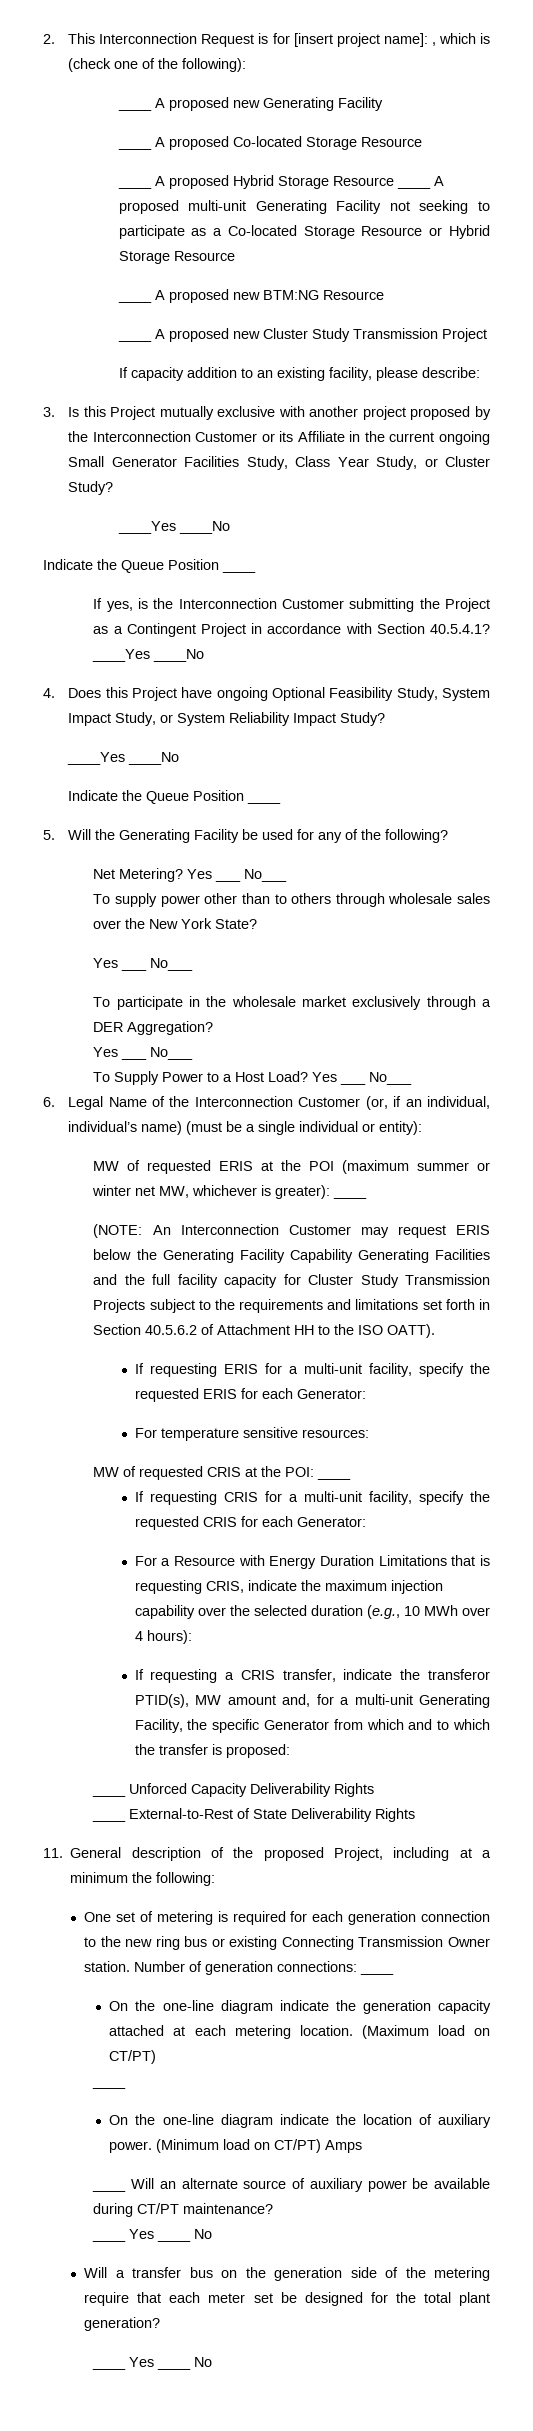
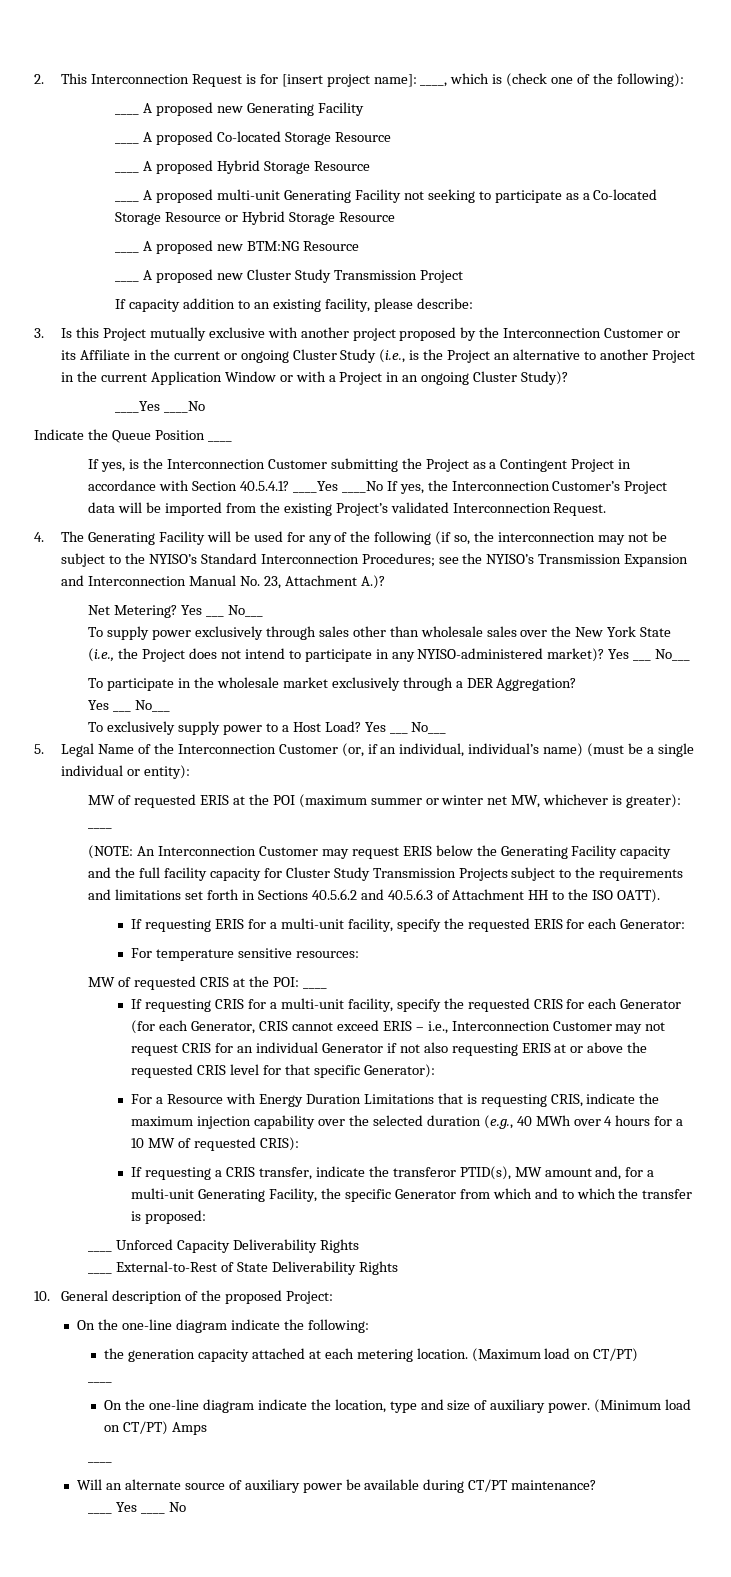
- 2. This Interconnection Request is for [insert project name]: , which is (check one of the following):
+ 2. This Interconnection Request is for [insert project name]: ____, which is (check one of the following):
- ____ A proposed Hybrid Storage Resource ____ A proposed multi-unit Generating Facility not seeking to participate as a Co-located Storage Resource or Hybrid Storage Resource
+ ____ A proposed Hybrid Storage Resource
+ ____ A proposed multi-unit Generating Facility not seeking to participate as a Co-located Storage Resource or Hybrid Storage Resource
- 3. Is this Project mutually exclusive with another project proposed by the Interconnection Customer or its Affiliate in the current ongoing Small Generator Facilities Study, Class Year Study, or Cluster Study?
+ 3. Is this Project mutually exclusive with another project proposed by the Interconnection Customer or its Affiliate in the current or ongoing Cluster Study (i.e., is the Project an alternative to another Project in the current Application Window or with a Project in an ongoing Cluster Study)?
- If yes, is the Interconnection Customer submitting the Project as a Contingent Project in accordance with Section 40.5.4.1? ____Yes ____No
- 4. Does this Project have ongoing Optional Feasibility Study, System Impact Study, or System Reliability Impact Study?
- ____Yes ____No
- Indicate the Queue Position ____
- 5. Will the Generating Facility be used for any of the following?
+ If yes, is the Interconnection Customer submitting the Project as a Contingent Project in accordance with Section 40.5.4.1? ____Yes ____No If yes, the Interconnection Customer’s Project data will be imported from the existing Project’s validated Interconnection Request.
+ 4. The Generating Facility will be used for any of the following (if so, the interconnection may not be subject to the NYISO’s Standard Interconnection Procedures; see the NYISO’s Transmission Expansion and Interconnection Manual No. 23, Attachment A.)?
- To supply power other than to others through wholesale sales over the New York State?
- Yes ___ No___
+ To supply power exclusively through sales other than wholesale sales over the New York State (i.e., the Project does not intend to participate in any NYISO-administered market)? Yes ___ No___
- To Supply Power to a Host Load?
+ To exclusively supply power to a Host Load?
- 6. Legal Name of the Interconnection Customer (or, if an individual, individual’s name) (must be a single individual or entity):
+ 5. Legal Name of the Interconnection Customer (or, if an individual, individual’s name) (must be a single individual or entity):
- (NOTE: An Interconnection Customer may request ERIS below the Generating Facility Capability Generating Facilities and the full facility capacity for Cluster Study Transmission Projects subject to the requirements and limitations set forth in Section 40.5.6.2 of Attachment HH to the ISO OATT).
+ (NOTE: An Interconnection Customer may request ERIS below the Generating Facility capacity and the full facility capacity for Cluster Study Transmission Projects subject to the requirements and limitations set forth in Sections 40.5.6.2 and 40.5.6.3 of Attachment HH to the ISO OATT).
- If requesting CRIS for a multi-unit facility, specify the requested CRIS for each Generator:
+ If requesting CRIS for a multi-unit facility, specify the requested CRIS for each Generator (for each Generator, CRIS cannot exceed ERIS – i.e., Interconnection Customer may not request CRIS for an individual Generator if not also requesting ERIS at or above the requested CRIS level for that specific Generator):
- For a Resource with Energy Duration Limitations that is requesting CRIS, indicate the maximum injection capability over the selected duration (e.g., 10 MWh over 4 hours):
+ For a Resource with Energy Duration Limitations that is requesting CRIS, indicate the maximum injection capability over the selected duration (e.g., 40 MWh over 4 hours for a 10 MW of requested CRIS):
- 11. General description of the proposed Project, including at a minimum the following:
- One set of metering is required for each generation connection to the new ring bus or existing Connecting Transmission Owner station. Number of generation connections: ____
- On the one-line diagram indicate the generation capacity attached at each metering location.
+ 10. General description of the proposed Project:
+ On the one-line diagram indicate the following:
+ the generation capacity attached at each metering location.
- On the one-line diagram indicate the location of auxiliary power.
+ On the one-line diagram indicate the location, type and size of auxiliary power.
  (Minimum load on CT/PT) Amps
- ____ Will an alternate source of auxiliary power be available during CT/PT maintenance?
+ ____
+ Will an alternate source of auxiliary power be available during CT/PT maintenance?
- Will a transfer bus on the generation side of the metering require that each meter set be designed for the total plant generation?
- ____ Yes ____ No

